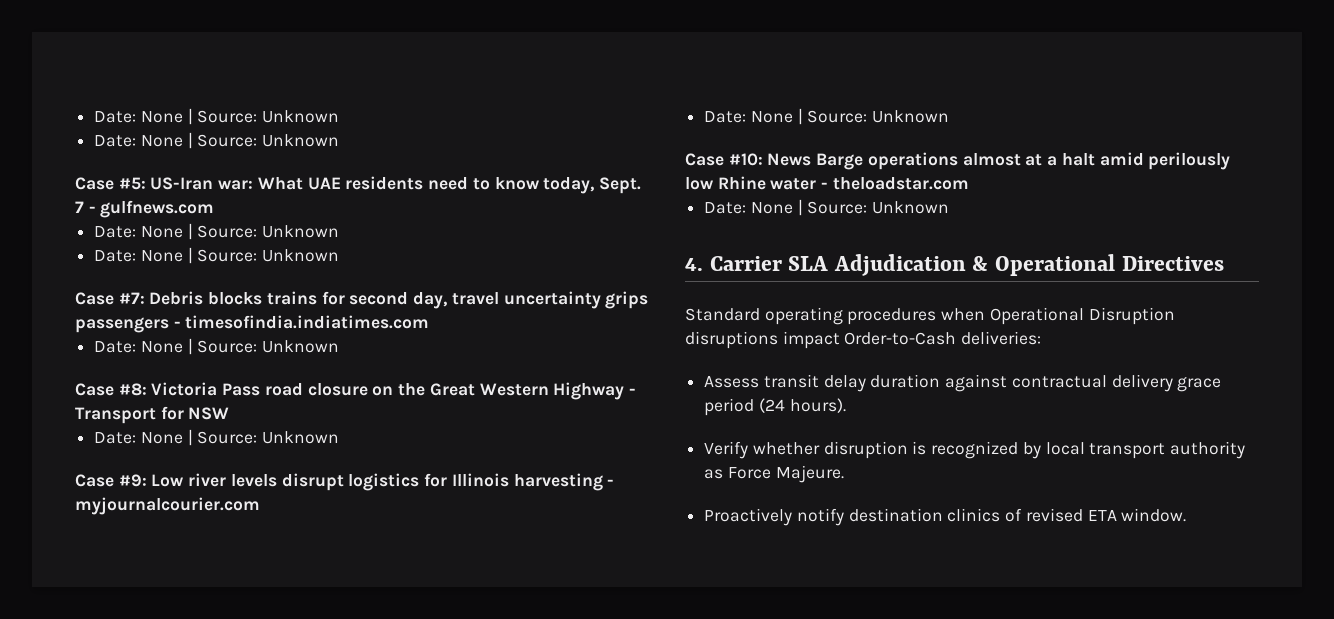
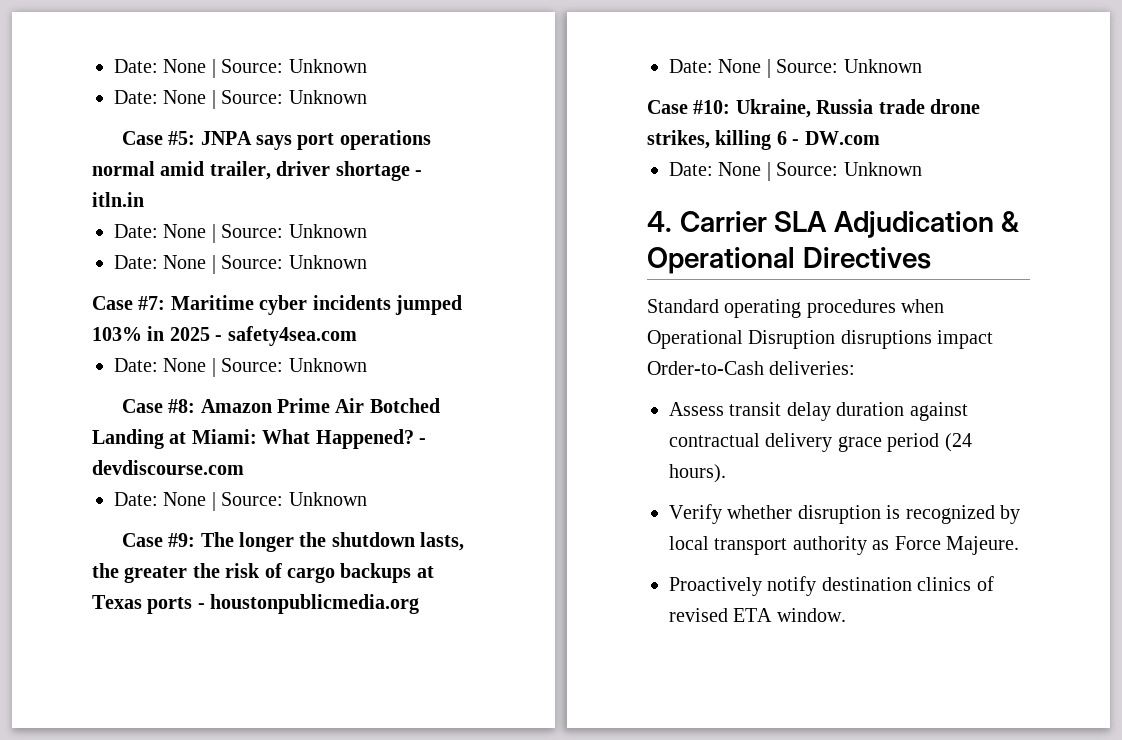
- Case #5: US-Iran war: What UAE residents need to know today, Sept. 7 - gulfnews.com
+ Case #5: JNPA says port operations normal amid trailer, driver shortage - itln.in
- Case #7: Debris blocks trains for second day, travel uncertainty grips passengers - timesofindia.indiatimes.com
+ Case #7: Maritime cyber incidents jumped 103% in 2025 - safety4sea.com
- Case #8: Victoria Pass road closure on the Great Western Highway - Transport for NSW
+ Case #8: Amazon Prime Air Botched Landing at Miami: What Happened? - devdiscourse.com
- Case #9: Low river levels disrupt logistics for Illinois harvesting - myjournalcourier.com
+ Case #9: The longer the shutdown lasts, the greater the risk of cargo backups at Texas ports - houstonpublicmedia.org
- Case #10: News Barge operations almost at a halt amid perilously low Rhine water - theloadstar.com
+ Case #10: Ukraine, Russia trade drone strikes, killing 6 - DW.com

